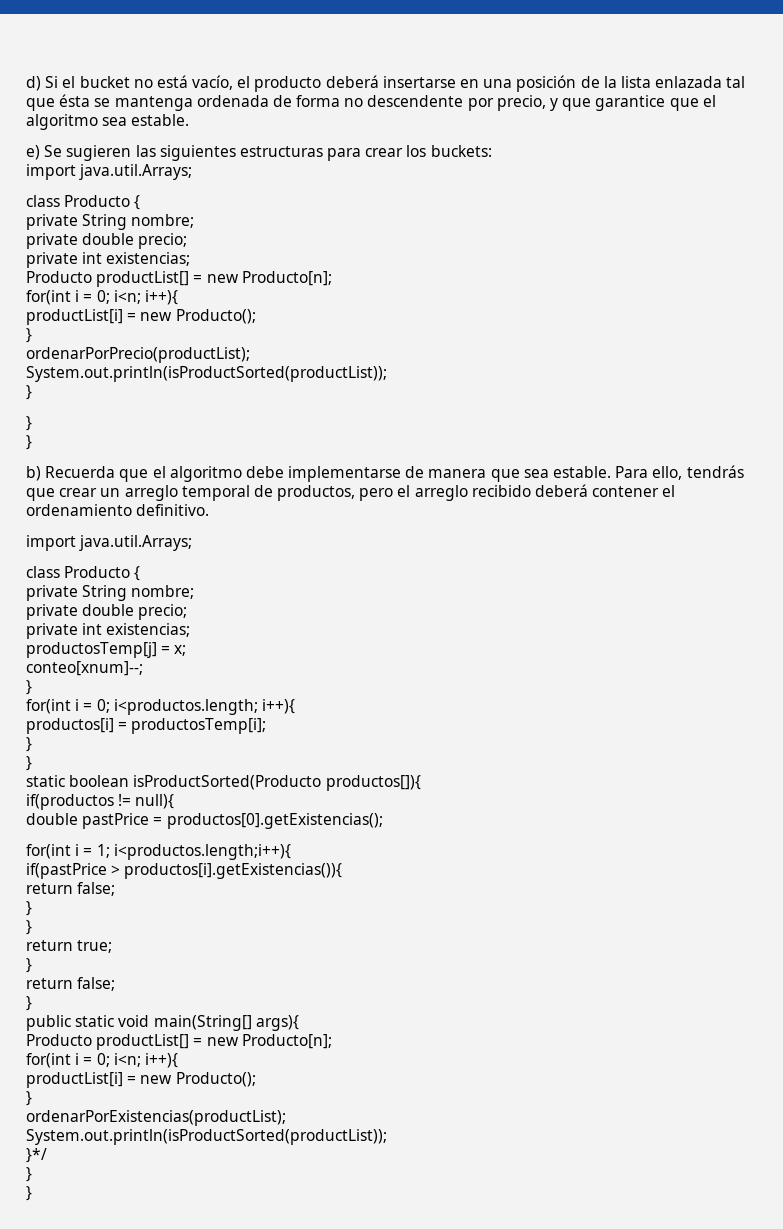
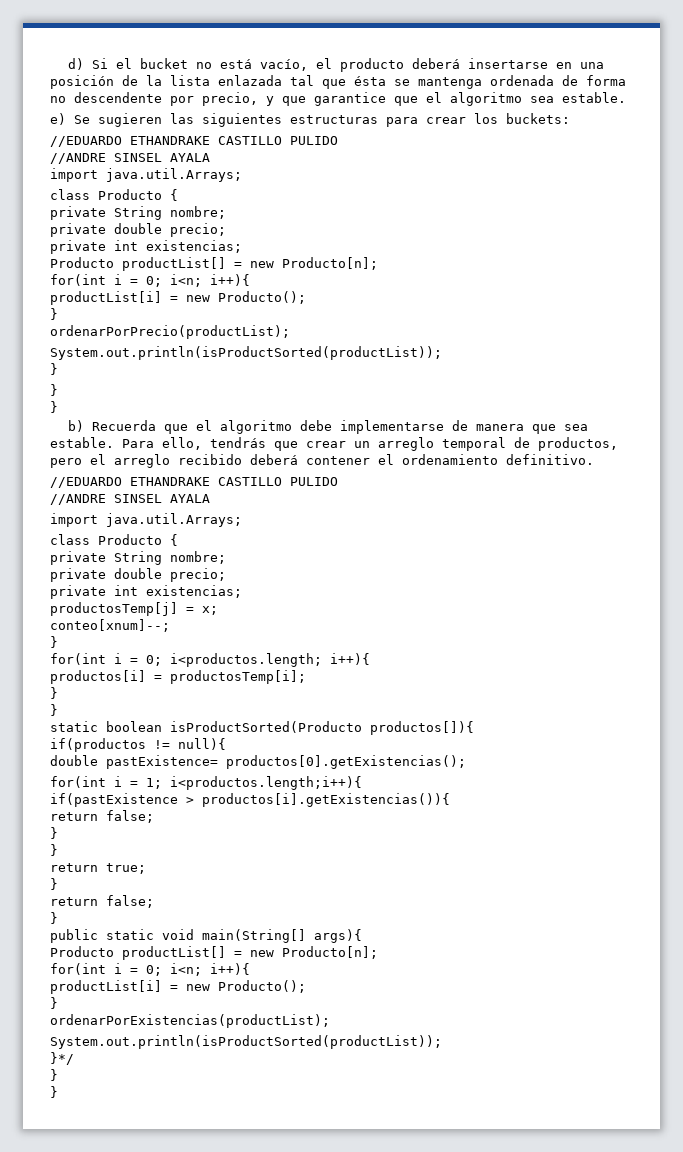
  e) Se sugieren las siguientes estructuras para crear los buckets:
+ //EDUARDO ETHANDRAKE CASTILLO PULIDO
+ //ANDRE SINSEL AYALA
  Para ello, tendrás que crear un arreglo temporal de productos, pero el arreglo recibido deberá contener el ordenamiento definitivo.
+ //EDUARDO ETHANDRAKE CASTILLO PULIDO
+ //ANDRE SINSEL AYALA
- double pastPrice = productos[0].getExistencias();
+ double pastExistence= productos[0].getExistencias();
- if(pastPrice > productos[i].getExistencias()){
+ if(pastExistence > productos[i].getExistencias()){

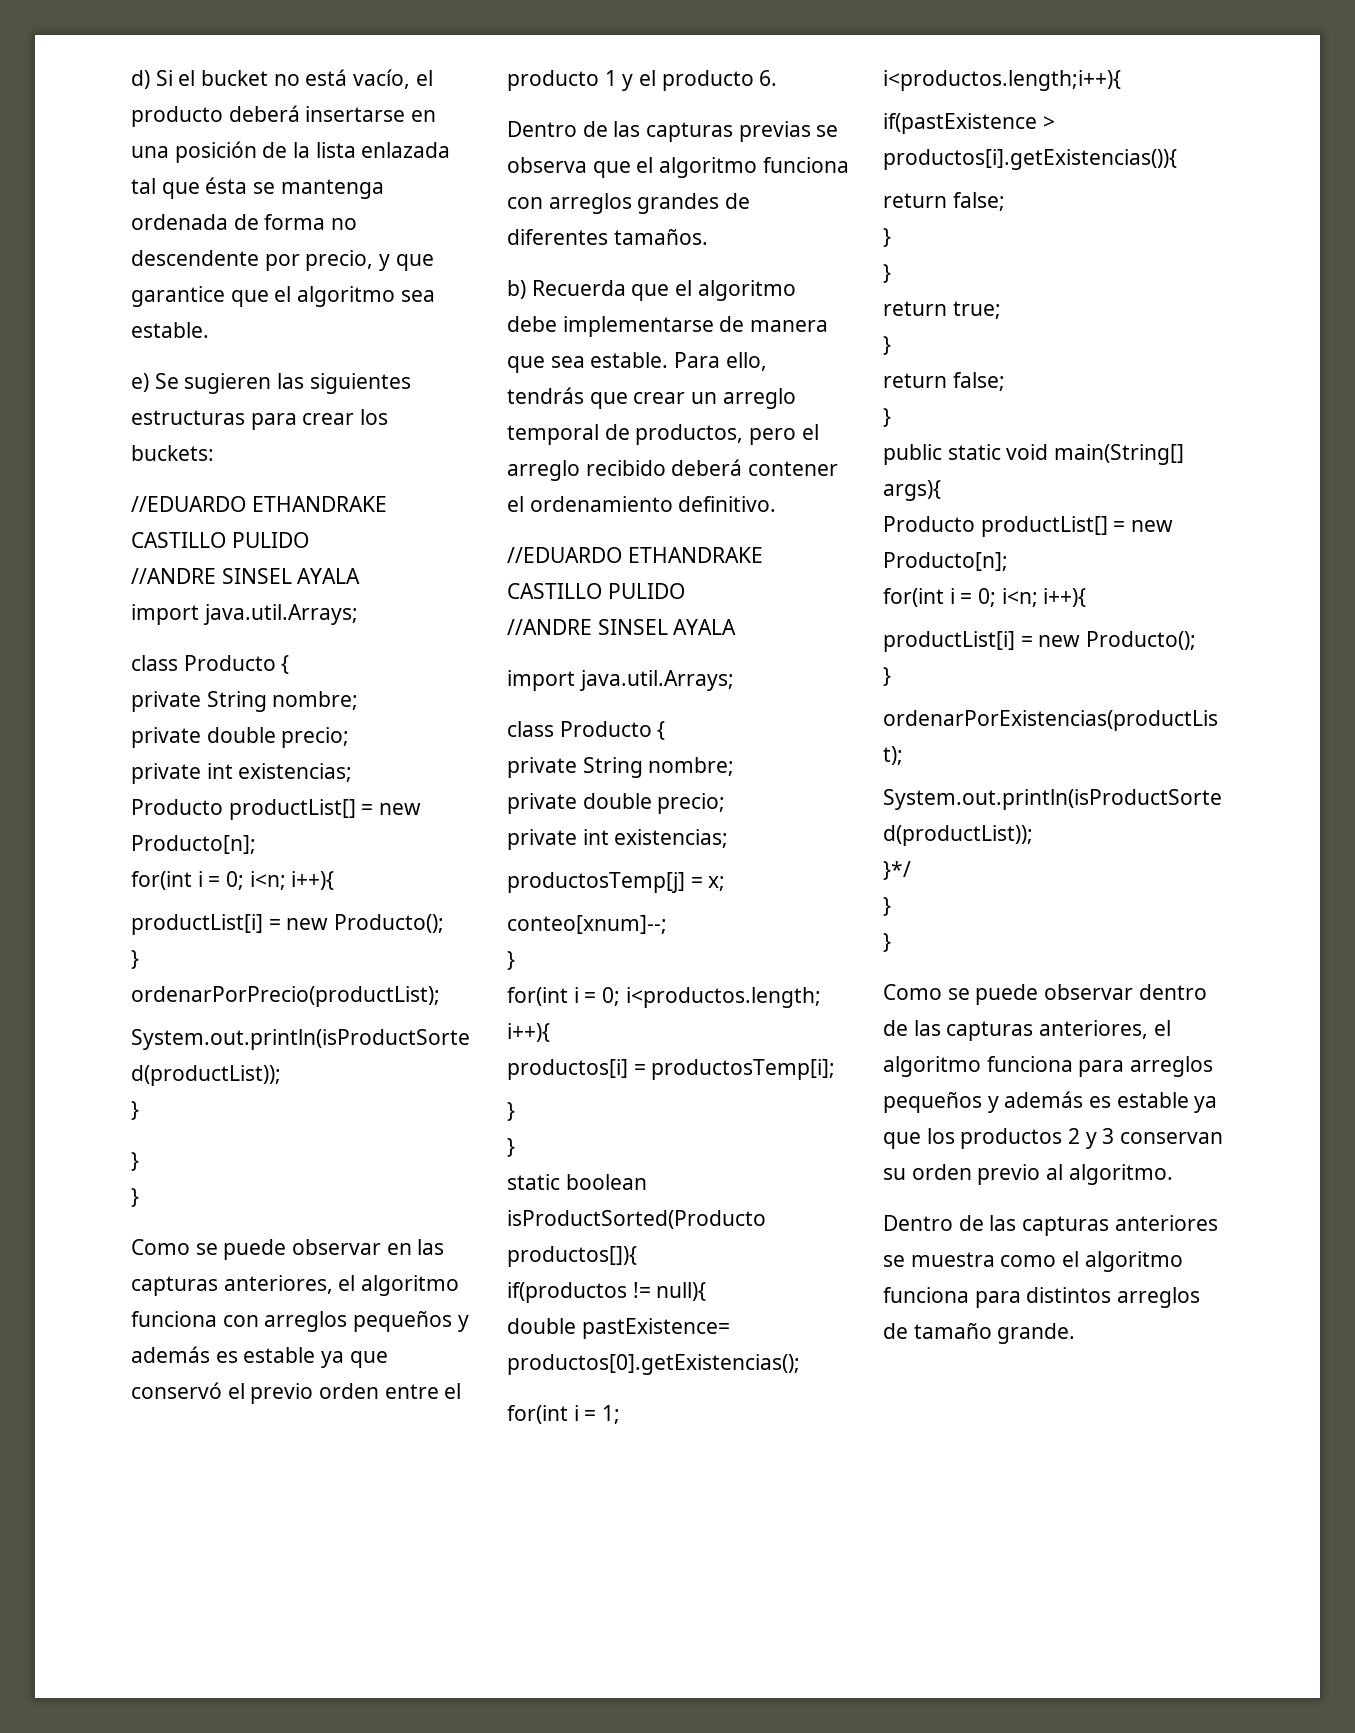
+ Como se puede observar en las capturas anteriores, el algoritmo funciona con arreglos pequeños y además es estable ya que conservó el previo orden entre el producto 1 y el producto 6.
+ Dentro de las capturas previas se observa que el algoritmo funciona con arreglos grandes de diferentes tamaños.
+ Como se puede observar dentro de las capturas anteriores, el algoritmo funciona para arreglos pequeños y además es estable ya que los productos 2 y 3 conservan su orden previo al algoritmo.
+ Dentro de las capturas anteriores se muestra como el algoritmo funciona para distintos arreglos de tamaño grande.

